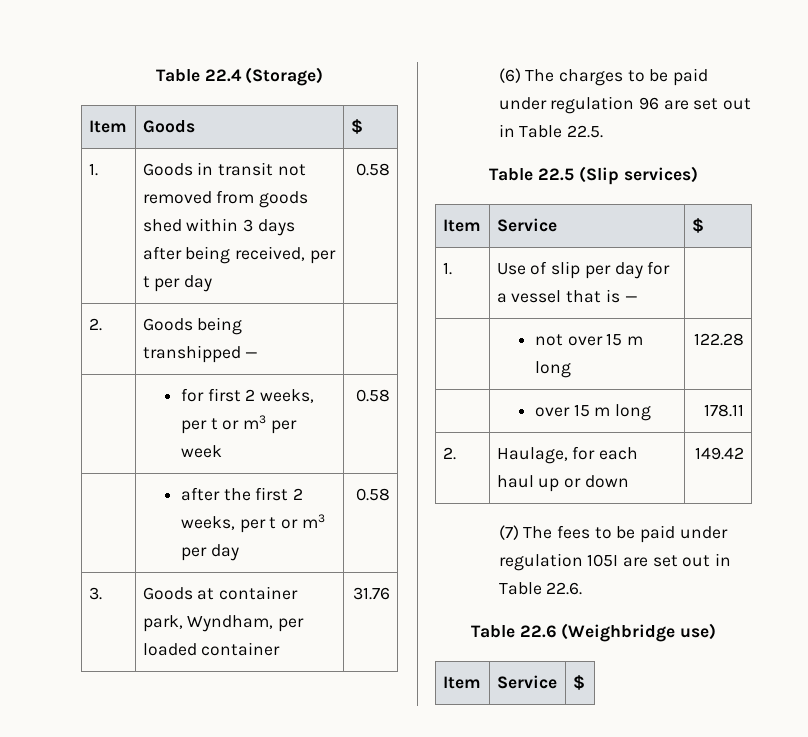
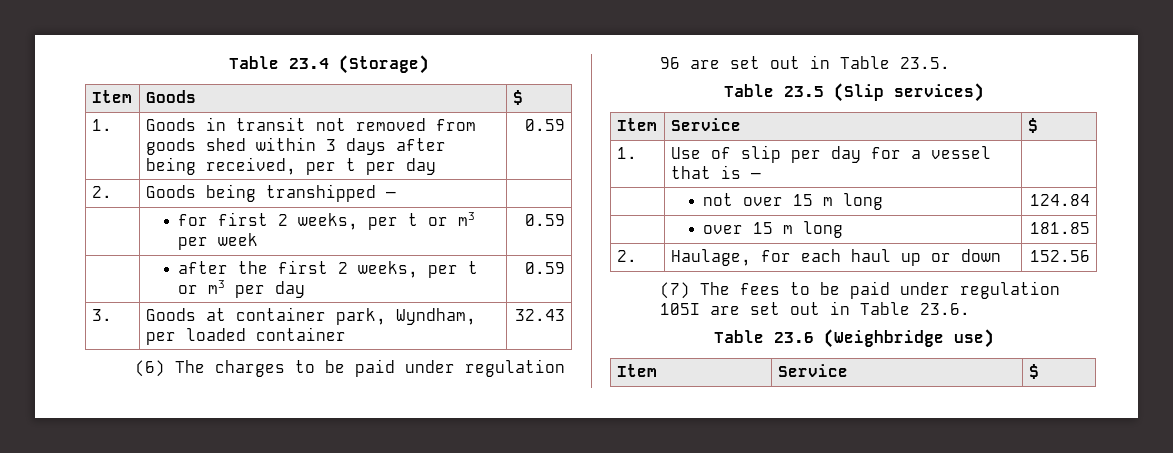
- Table 22.4 (Storage)
+ Table 23.4 (Storage)
- 1. | Goods in transit not removed from goods shed within 3 days after being received, per t per day | 0.58
+ 1. | Goods in transit not removed from goods shed within 3 days after being received, per t per day | 0.59
- | for first 2 weeks, per t or m3 per week | 0.58
+ | for first 2 weeks, per t or m3 per week | 0.59
- | after the first 2 weeks, per t or m3 per day | 0.58
+ | after the first 2 weeks, per t or m3 per day | 0.59
- 3. | Goods at container park, Wyndham, per loaded container | 31.76
+ 3. | Goods at container park, Wyndham, per loaded container | 32.43
- (6) The charges to be paid under regulation 96 are set out in Table 22.5.
- Table 22.5 (Slip services)
+ (6) The charges to be paid under regulation 96 are set out in Table 23.5.
+ Table 23.5 (Slip services)
- | not over 15 m long | 122.28
- | over 15 m long | 178.11
+ | not over 15 m long | 124.84
+ | over 15 m long | 181.85
- 2. | Haulage, for each haul up or down | 149.42
+ 2. | Haulage, for each haul up or down | 152.56
- (7) The fees to be paid under regulation 105I are set out in Table 22.6.
- Table 22.6 (Weighbridge use)
+ (7) The fees to be paid under regulation 105I are set out in Table 23.6.
+ Table 23.6 (Weighbridge use)

